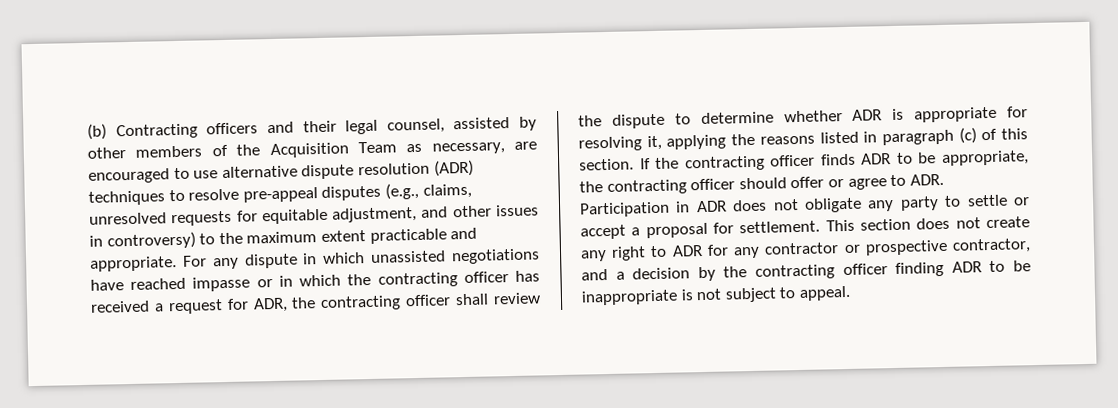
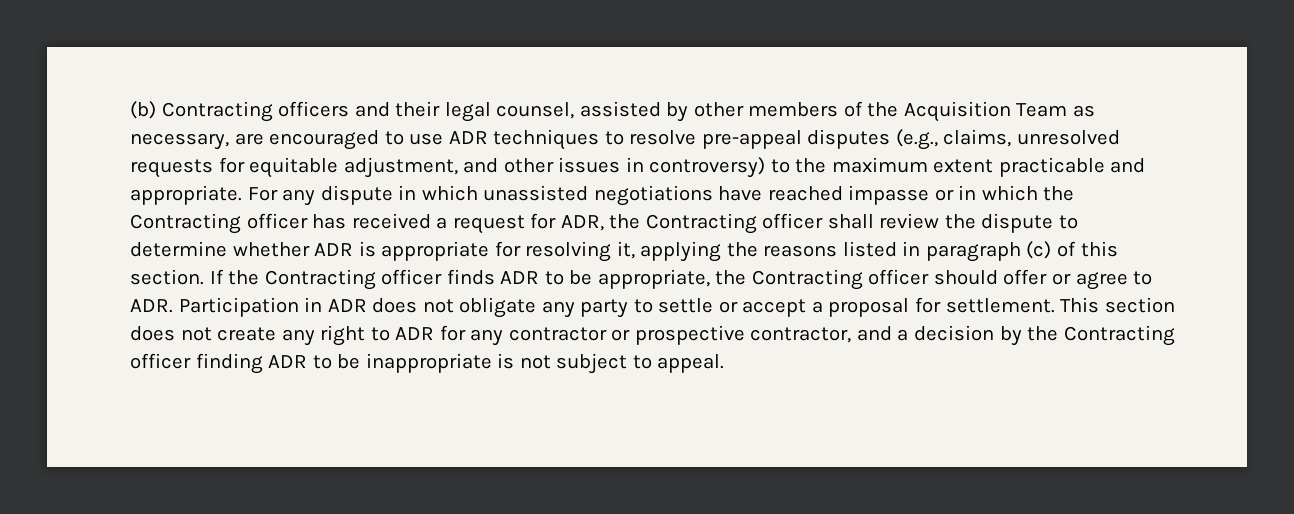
- (b) Contracting officers and their legal counsel, assisted by other members of the Acquisition Team as necessary, are encouraged to use alternative dispute resolution (ADR) techniques to resolve pre-appeal disputes (e.g., claims, unresolved requests for equitable adjustment, and other issues in controversy) to the maximum extent practicable and appropriate.
+ (b) Contracting officers and their legal counsel, assisted by other members of the Acquisition Team as necessary, are encouraged to use ADR techniques to resolve pre-appeal disputes (e.g., claims, unresolved requests for equitable adjustment, and other issues in controversy) to the maximum extent practicable and appropriate.
- For any dispute in which unassisted negotiations have reached impasse or in which the contracting officer has received a request for ADR, the contracting officer shall review the dispute to determine whether ADR is appropriate for resolving it, applying the reasons listed in paragraph (c) of this section.
+ For any dispute in which unassisted negotiations have reached impasse or in which the Contracting officer has received a request for ADR, the Contracting officer shall review the dispute to determine whether ADR is appropriate for resolving it, applying the reasons listed in paragraph (c) of this section.
- If the contracting officer finds ADR to be appropriate, the contracting officer should offer or agree to ADR. Participation in ADR does not obligate any party to settle or accept a proposal for settlement.
+ If the Contracting officer finds ADR to be appropriate, the Contracting officer should offer or agree to ADR. Participation in ADR does not obligate any party to settle or accept a proposal for settlement.
- This section does not create any right to ADR for any contractor or prospective contractor, and a decision by the contracting officer finding ADR to be inappropriate is not subject to appeal.
+ This section does not create any right to ADR for any contractor or prospective contractor, and a decision by the Contracting officer finding ADR to be inappropriate is not subject to appeal.

